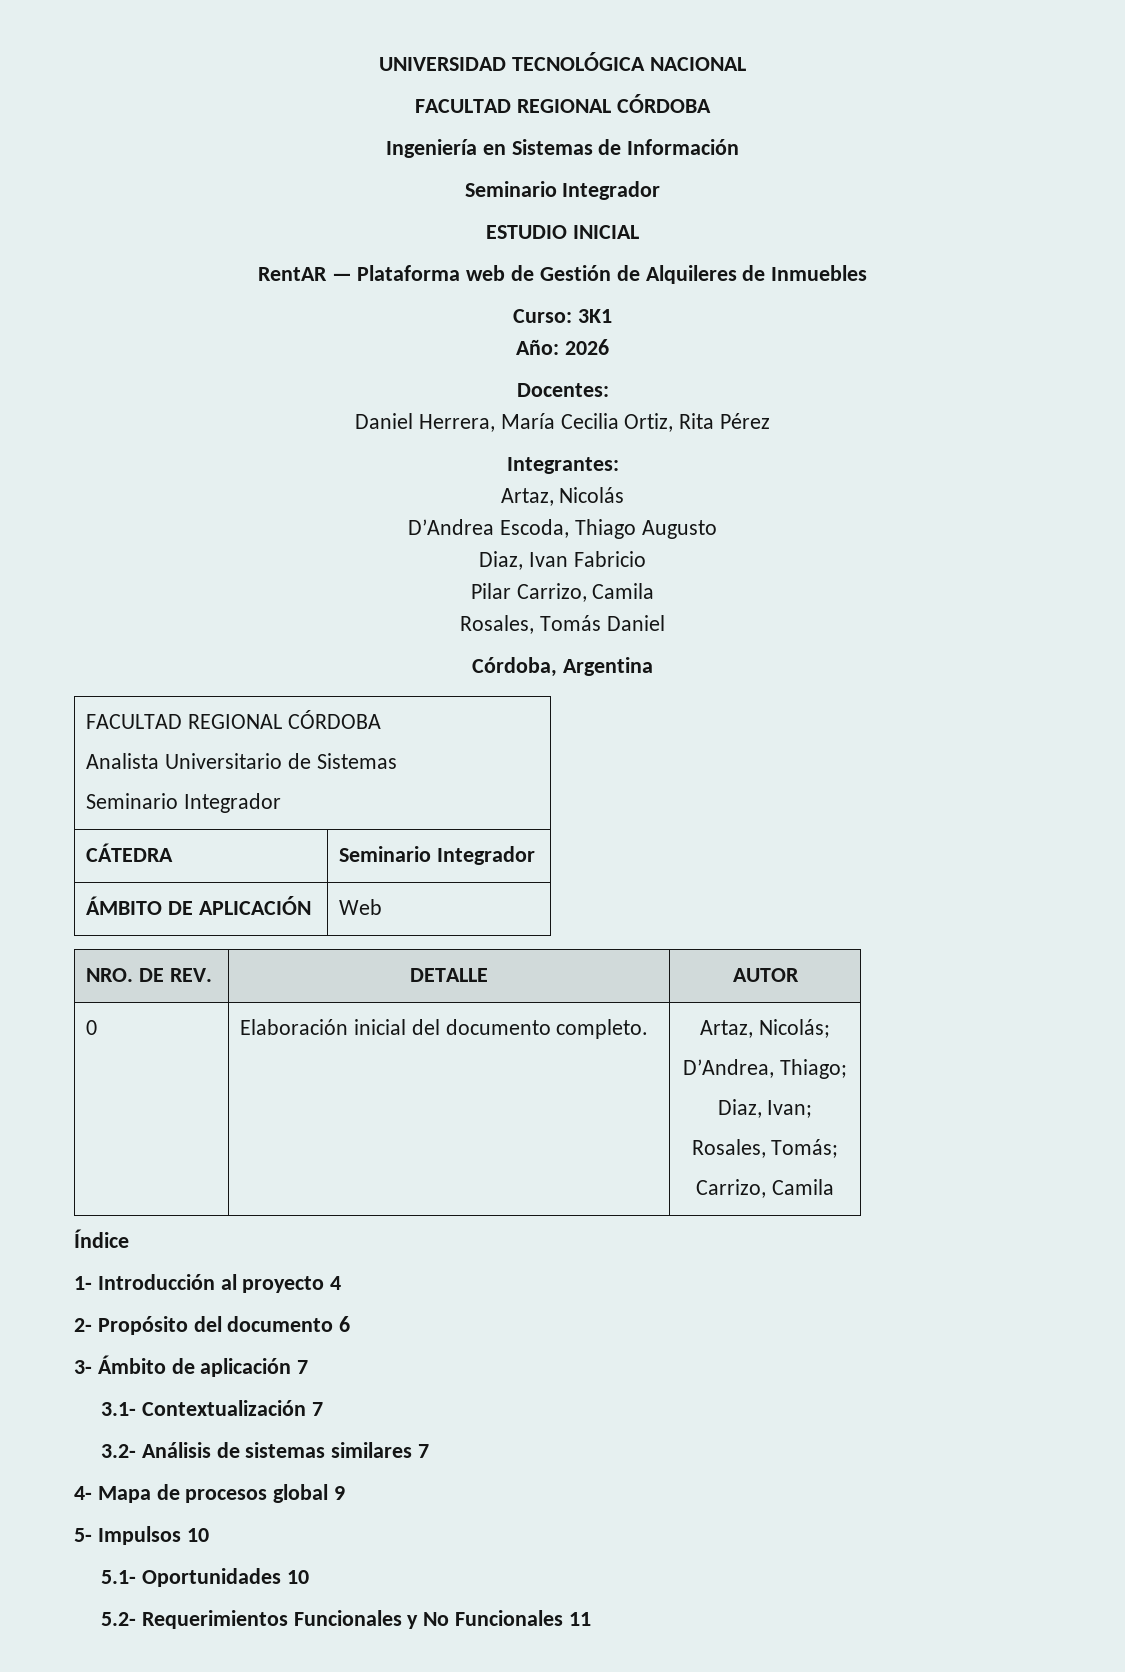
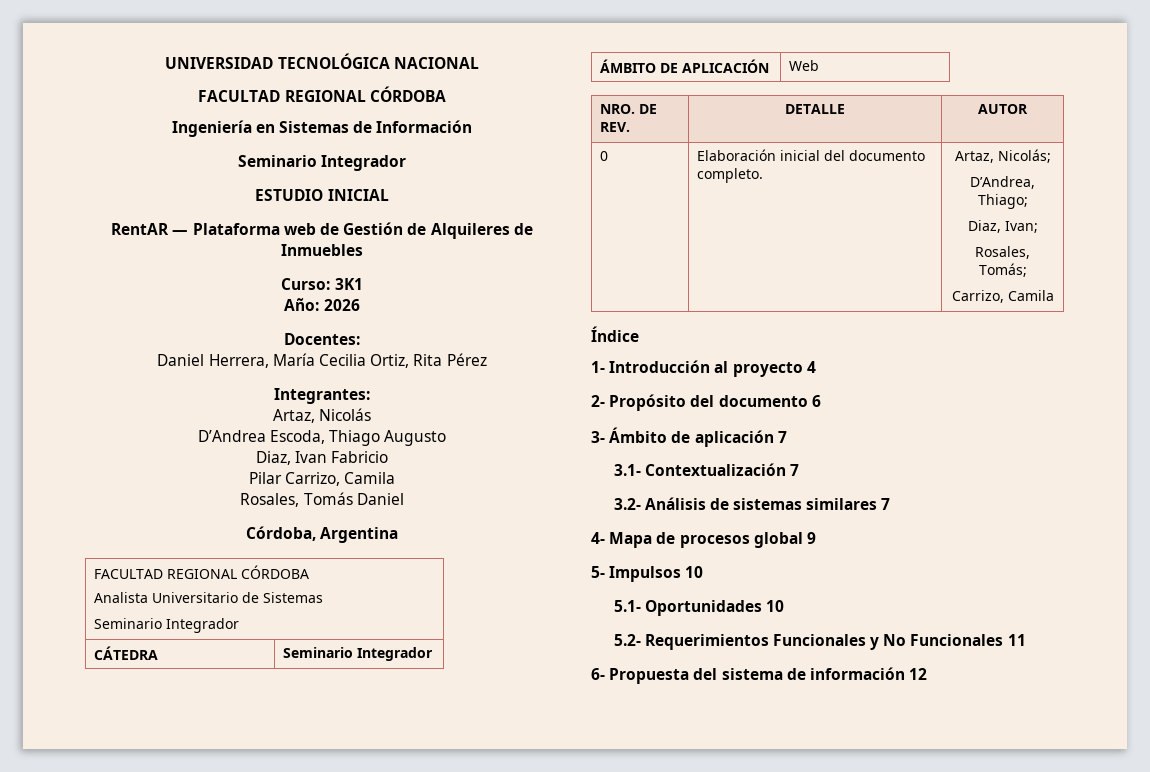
+ 6- Propuesta del sistema de información 12

